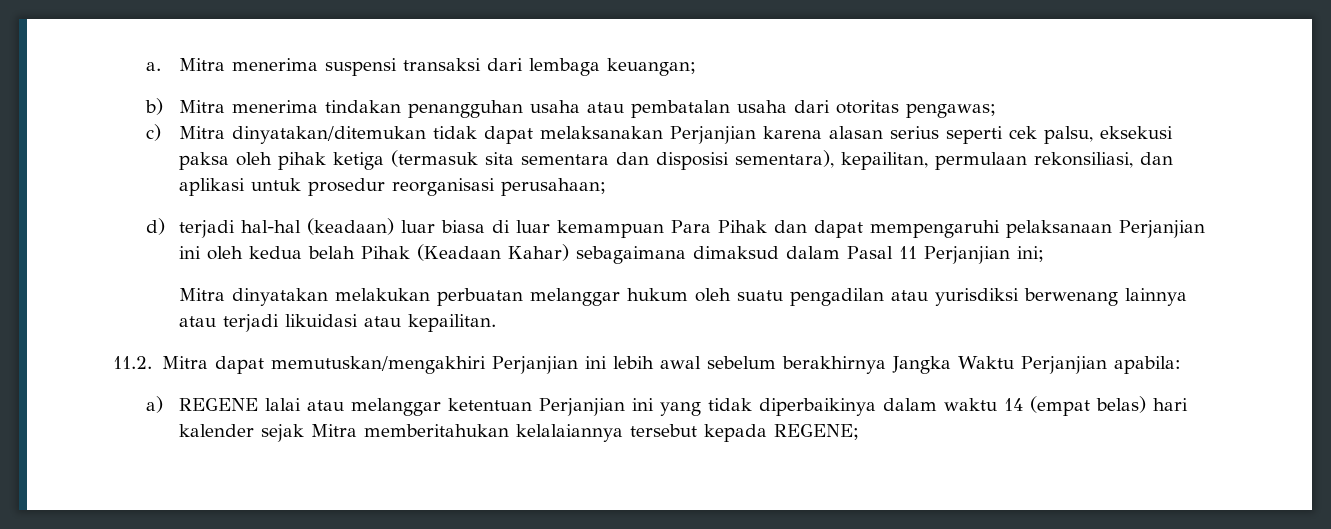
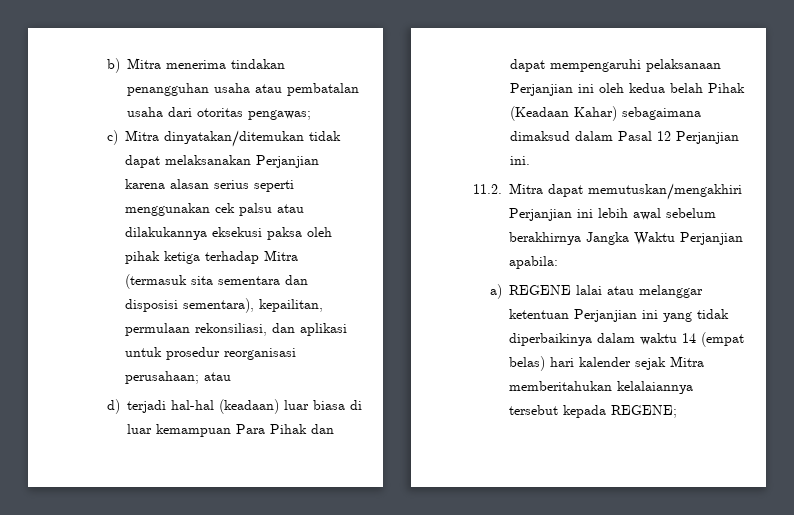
- a. Mitra menerima suspensi transaksi dari lembaga keuangan;
- c) Mitra dinyatakan/ditemukan tidak dapat melaksanakan Perjanjian karena alasan serius seperti cek palsu, eksekusi paksa oleh pihak ketiga (termasuk sita sementara dan disposisi sementara), kepailitan, permulaan rekonsiliasi, dan aplikasi untuk prosedur reorganisasi perusahaan;
+ c) Mitra dinyatakan/ditemukan tidak dapat melaksanakan Perjanjian karena alasan serius seperti menggunakan cek palsu atau dilakukannya eksekusi paksa oleh pihak ketiga terhadap Mitra (termasuk sita sementara dan disposisi sementara), kepailitan, permulaan rekonsiliasi, dan aplikasi untuk prosedur reorganisasi perusahaan; atau
- d) terjadi hal-hal (keadaan) luar biasa di luar kemampuan Para Pihak dan dapat mempengaruhi pelaksanaan Perjanjian ini oleh kedua belah Pihak (Keadaan Kahar) sebagaimana dimaksud dalam Pasal 11 Perjanjian ini;
- Mitra dinyatakan melakukan perbuatan melanggar hukum oleh suatu pengadilan atau yurisdiksi berwenang lainnya atau terjadi likuidasi atau kepailitan.
+ d) terjadi hal-hal (keadaan) luar biasa di luar kemampuan Para Pihak dan dapat mempengaruhi pelaksanaan Perjanjian ini oleh kedua belah Pihak (Keadaan Kahar) sebagaimana dimaksud dalam Pasal 12 Perjanjian ini.

